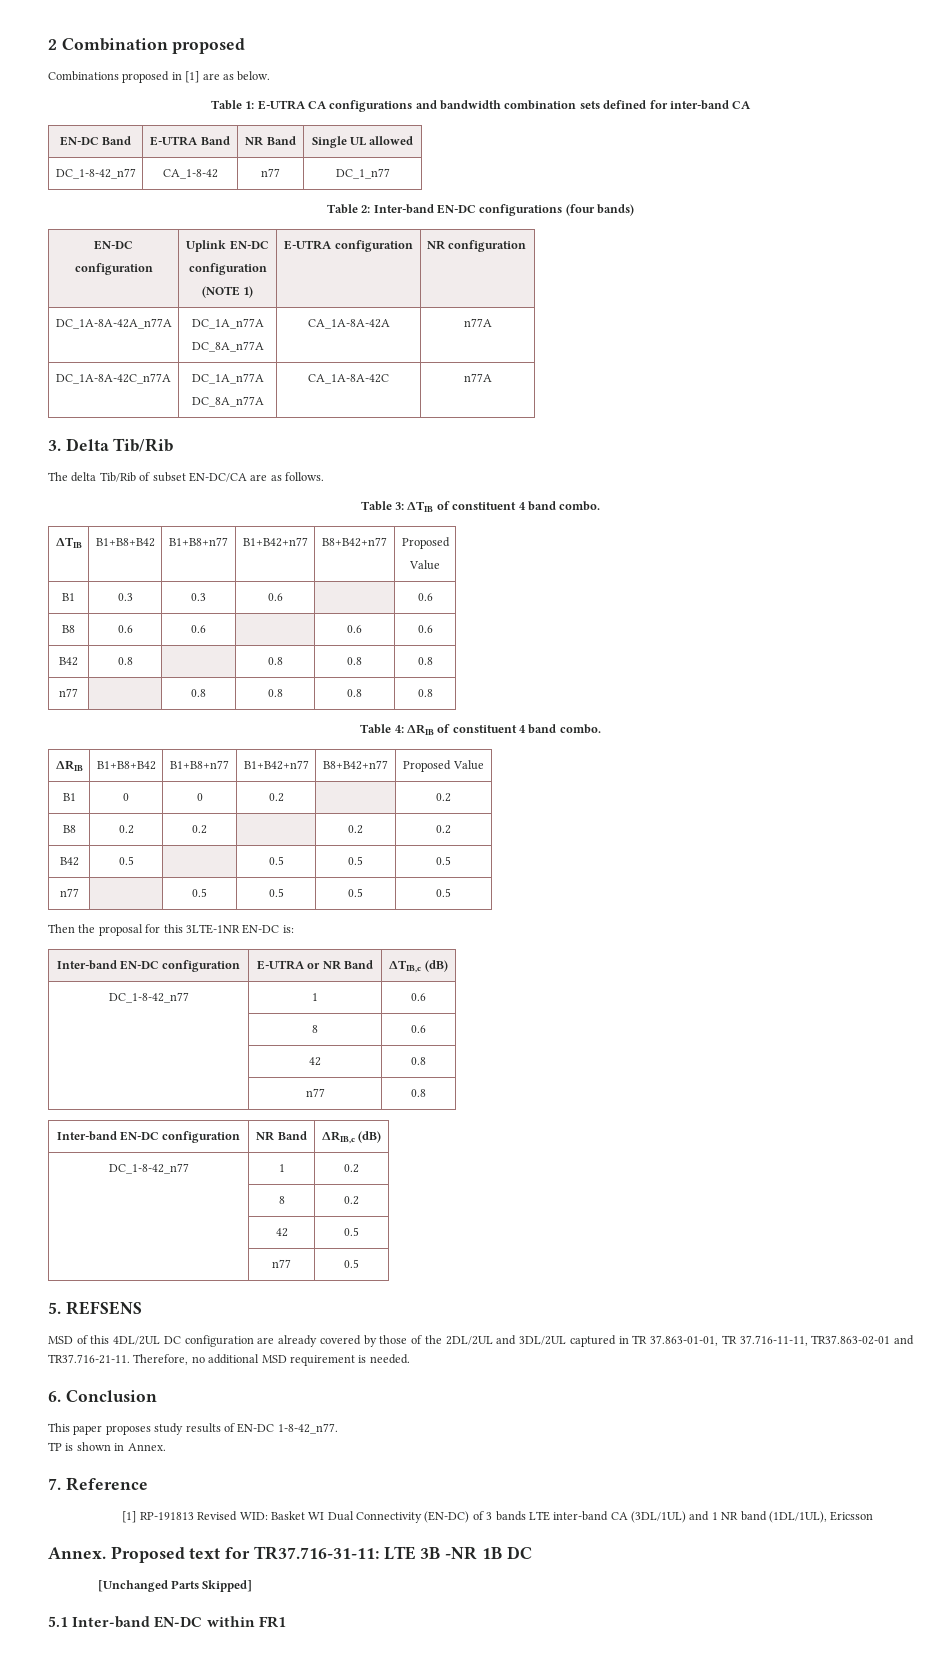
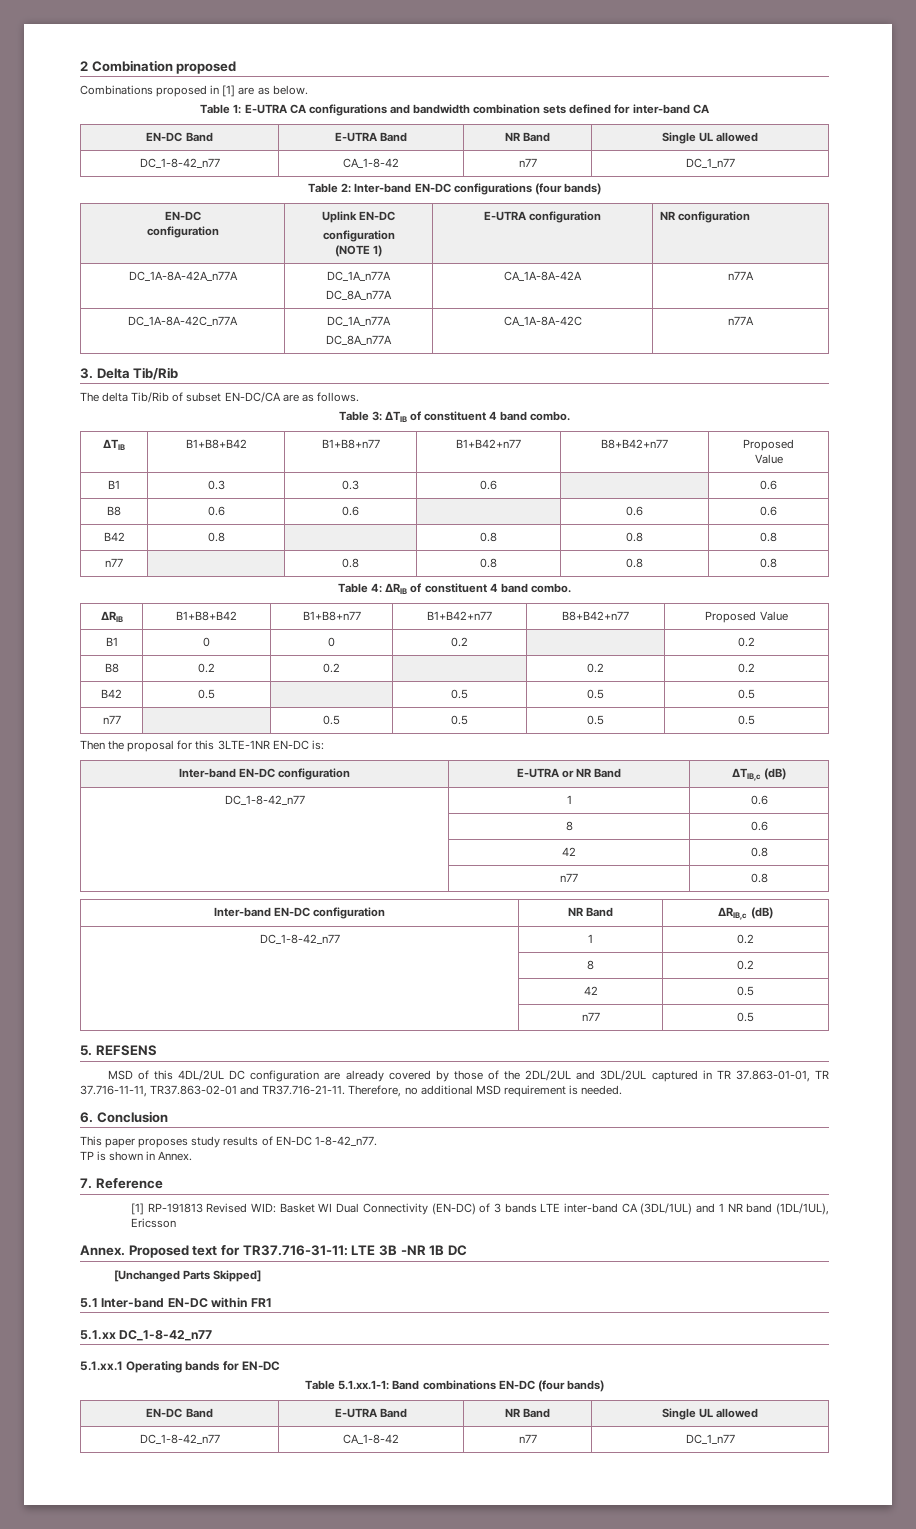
+ 5.1.xx DC_1-8-42_n77
+ 5.1.xx.1 Operating bands for EN-DC
+ Table 5.1.xx.1-1: Band combinations EN-DC (four bands)
+ EN-DC Band | E-UTRA Band | NR Band | Single UL allowed
+ DC_1-8-42_n77 | CA_1-8-42 | n77 | DC_1_n77

